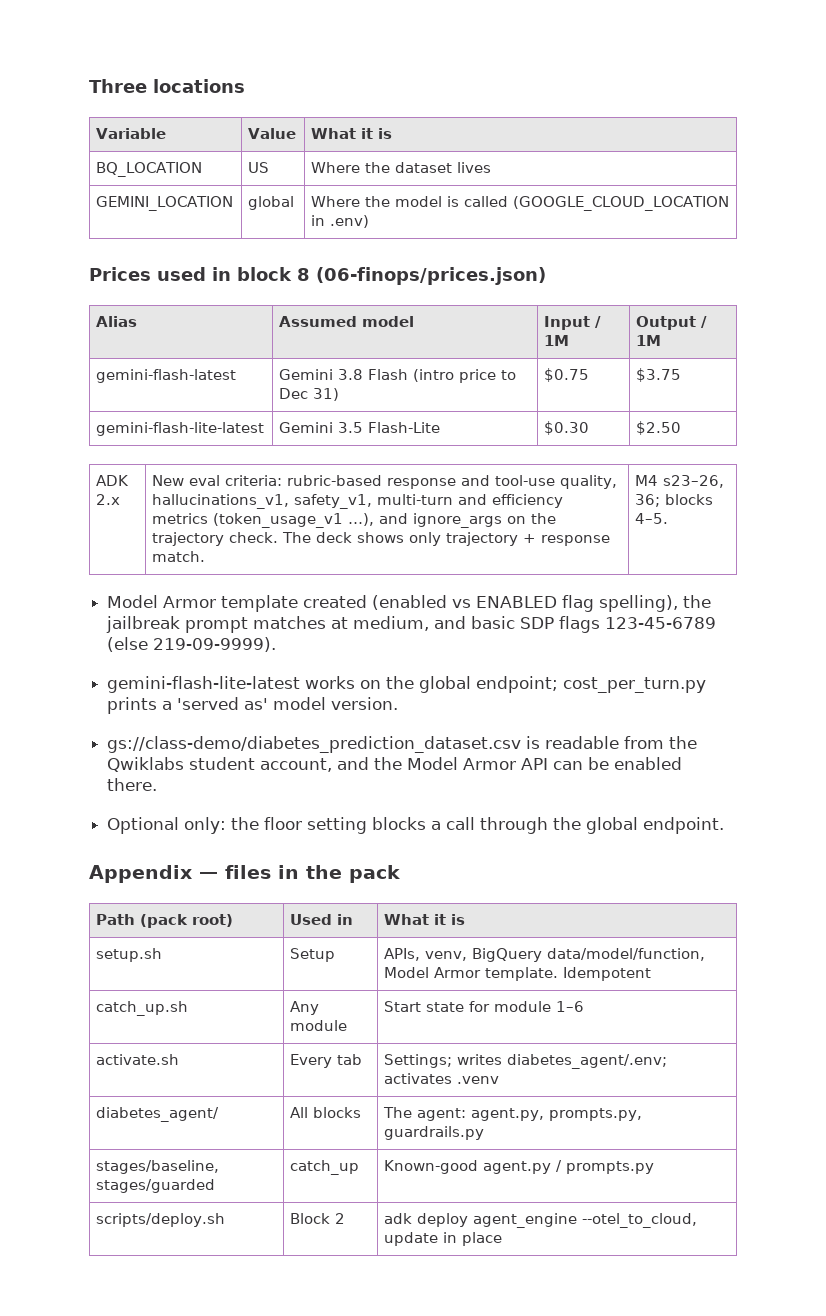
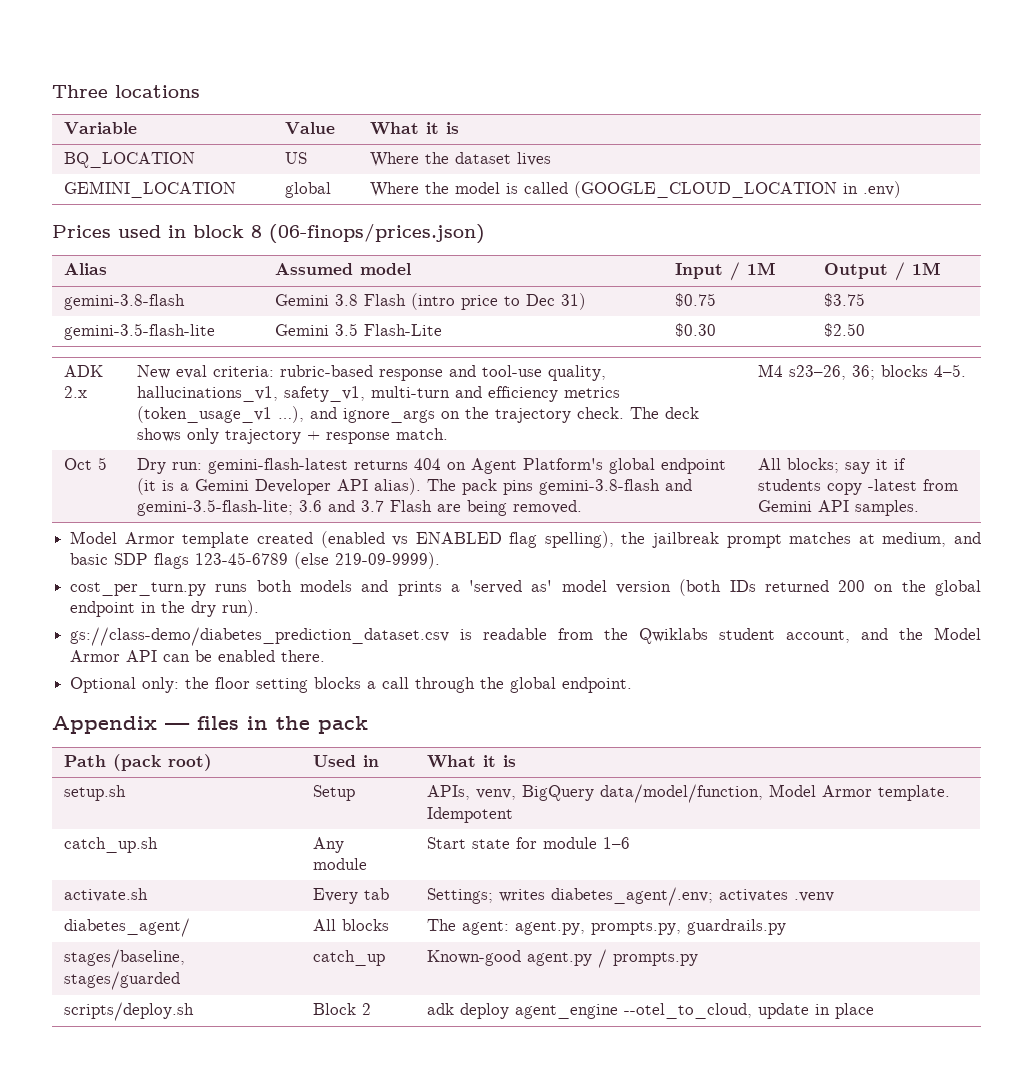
- gemini-flash-latest | Gemini 3.8 Flash (intro price to Dec 31) | $0.75 | $3.75
+ gemini-3.8-flash | Gemini 3.8 Flash (intro price to Dec 31) | $0.75 | $3.75
- gemini-flash-lite-latest | Gemini 3.5 Flash-Lite | $0.30 | $2.50
+ gemini-3.5-flash-lite | Gemini 3.5 Flash-Lite | $0.30 | $2.50
+ Oct 5 | Dry run: gemini-flash-latest returns 404 on Agent Platform's global endpoint (it is a Gemini Developer API alias). The pack pins gemini-3.8-flash and gemini-3.5-flash-lite; 3.6 and 3.7 Flash are being removed. | All blocks; say it if students copy -latest from Gemini API samples.
- gemini-flash-lite-latest works on the global endpoint; cost_per_turn.py prints a 'served as' model version.
+ cost_per_turn.py runs both models and prints a 'served as' model version (both IDs returned 200 on the global endpoint in the dry run).

